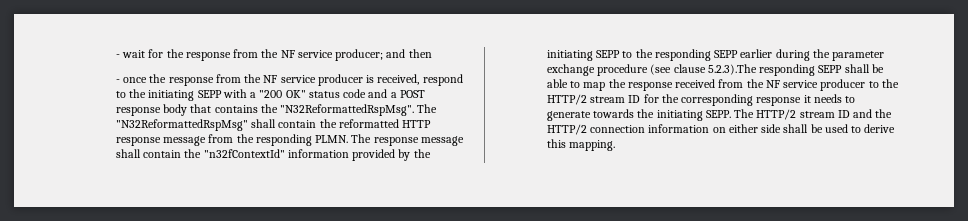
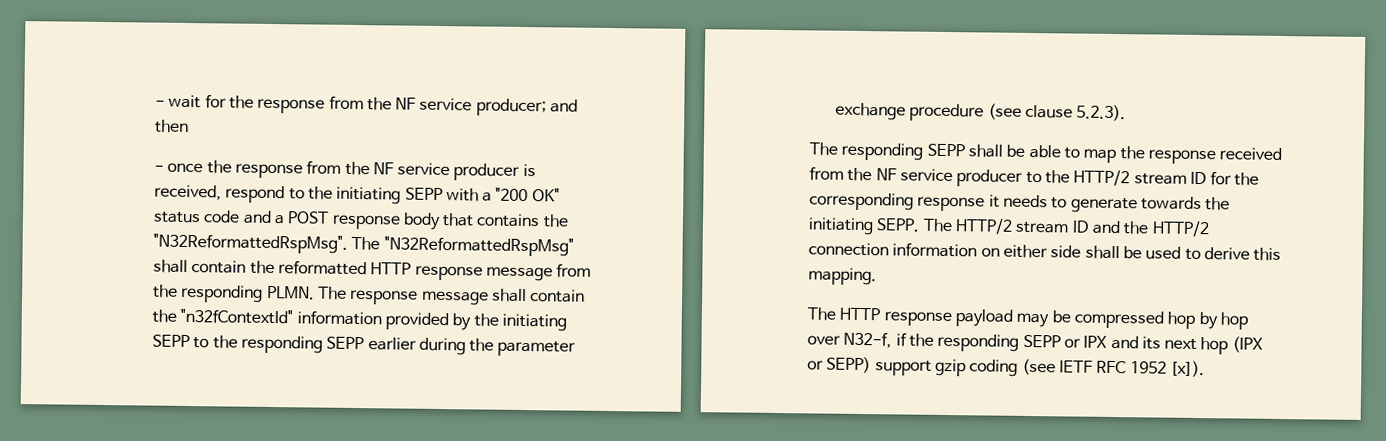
- The response message shall contain the "n32fContextId" information provided by the initiating SEPP to the responding SEPP earlier during the parameter exchange procedure (see clause 5.2.3).The responding SEPP shall be able to map the response received from the NF service producer to the HTTP/2 stream ID for the corresponding response it needs to generate towards the initiating SEPP.
+ The response message shall contain the "n32fContextId" information provided by the initiating SEPP to the responding SEPP earlier during the parameter exchange procedure (see clause 5.2.3).
+ The responding SEPP shall be able to map the response received from the NF service producer to the HTTP/2 stream ID for the corresponding response it needs to generate towards the initiating SEPP.
+ The HTTP response payload may be compressed hop by hop over N32-f, if the responding SEPP or IPX and its next hop (IPX or SEPP) support gzip coding (see IETF RFC 1952 [x]).

